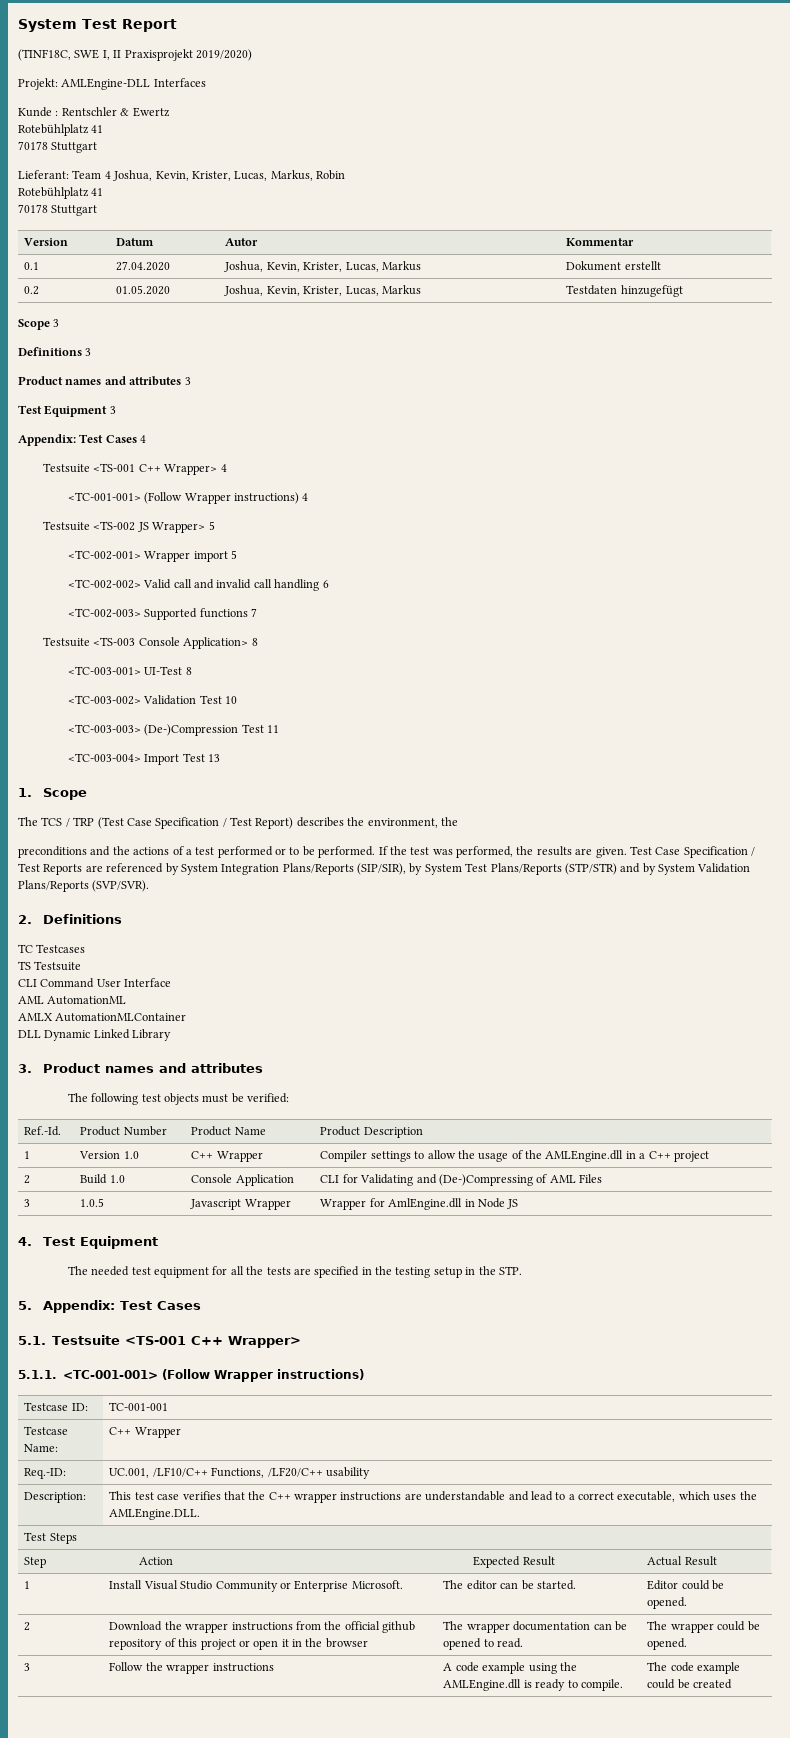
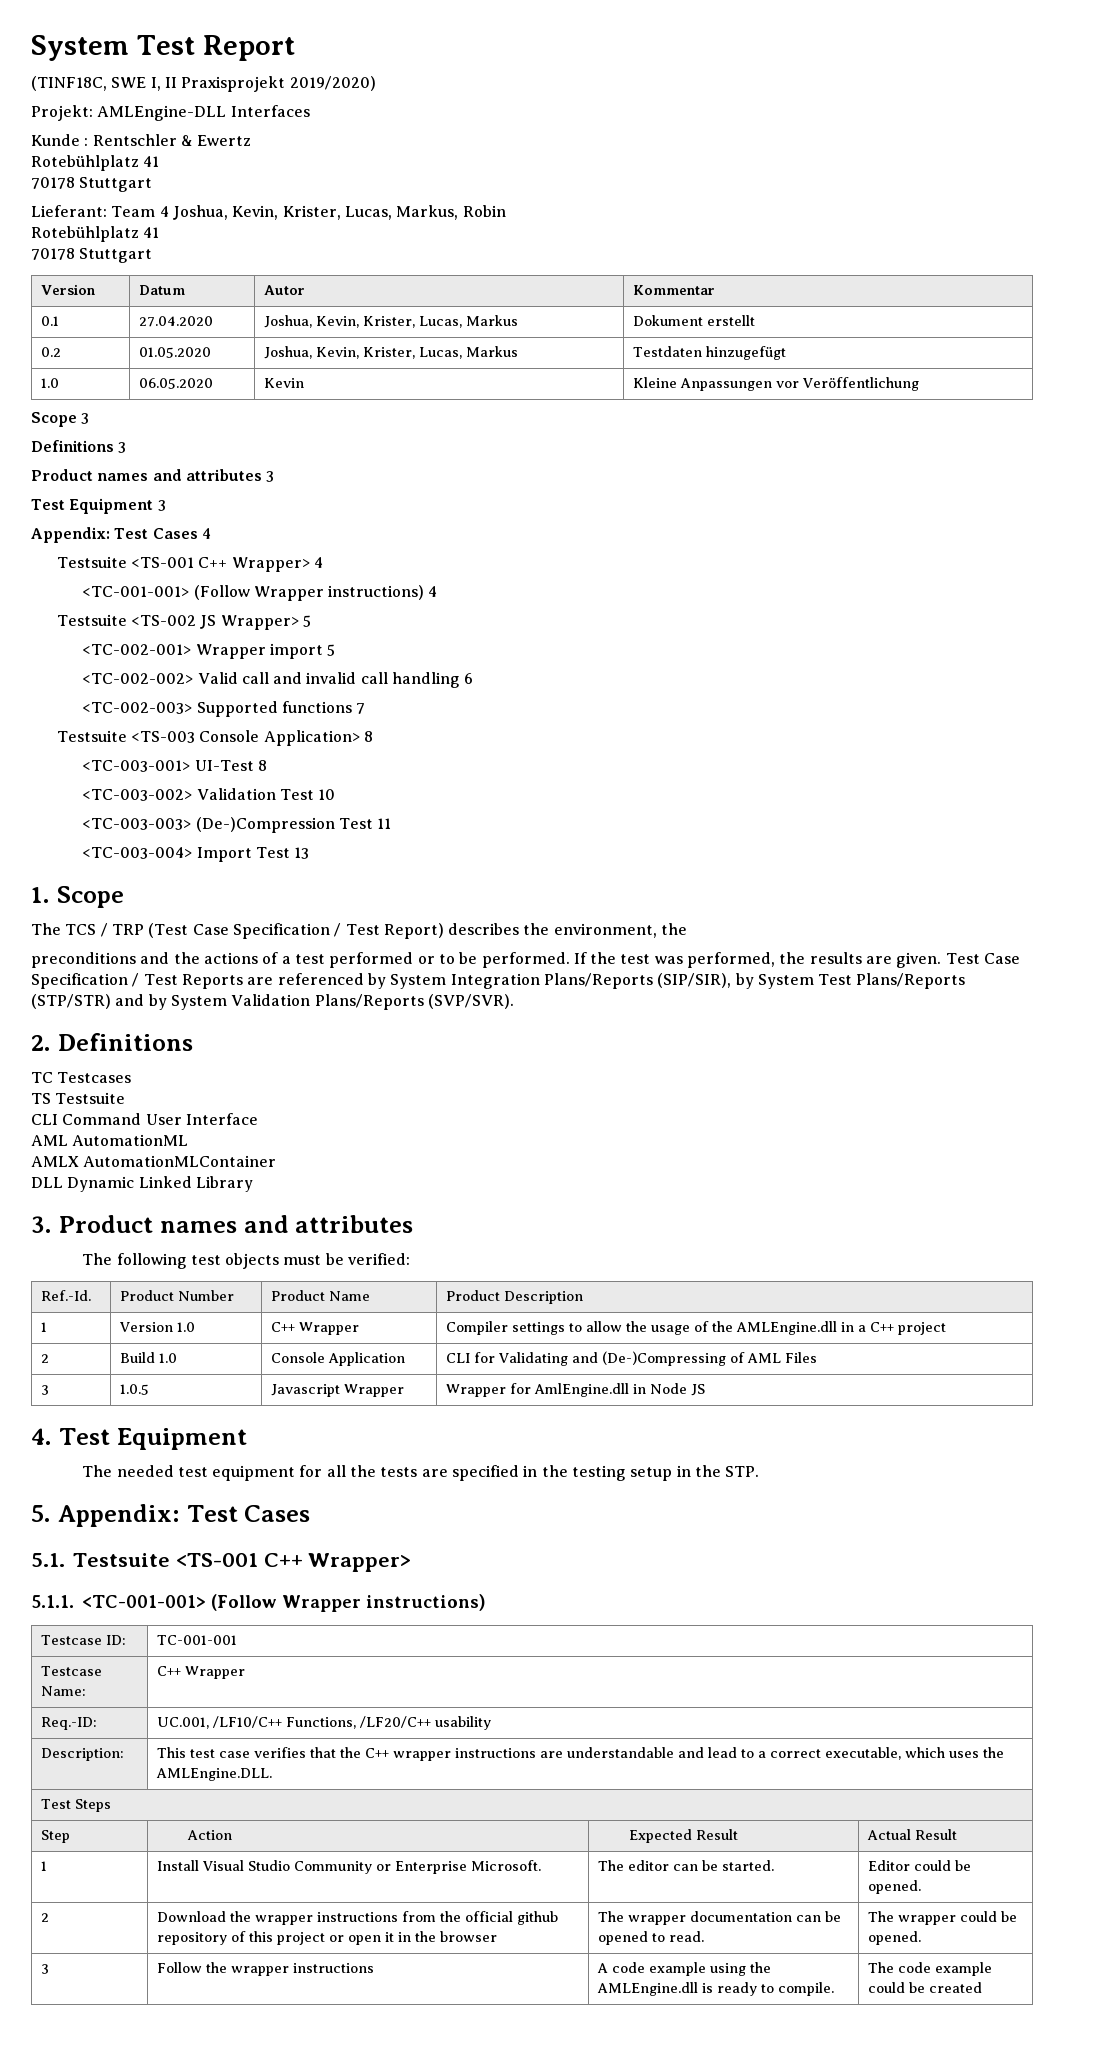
+ 1.0 | 06.05.2020 | Kevin | Kleine Anpassungen vor Veröffentlichung

